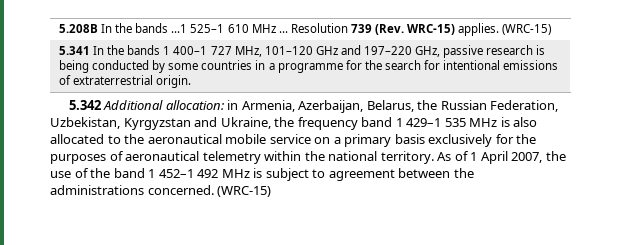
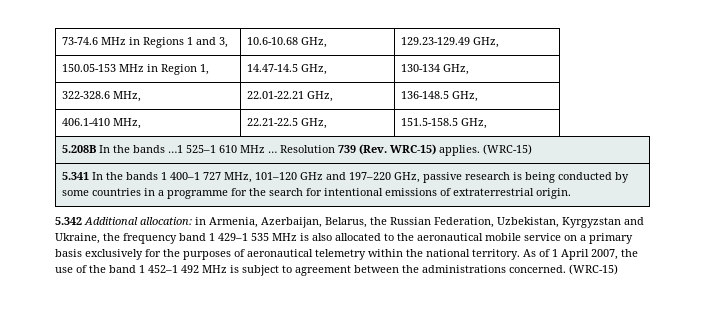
+ 73-74.6 MHz in Regions 1 and 3, | 10.6-10.68 GHz, | 129.23-129.49 GHz,
+ 150.05-153 MHz in Region 1, | 14.47-14.5 GHz, | 130-134 GHz,
+ 322-328.6 MHz, | 22.01-22.21 GHz, | 136-148.5 GHz,
+ 406.1-410 MHz, | 22.21-22.5 GHz, | 151.5-158.5 GHz,

